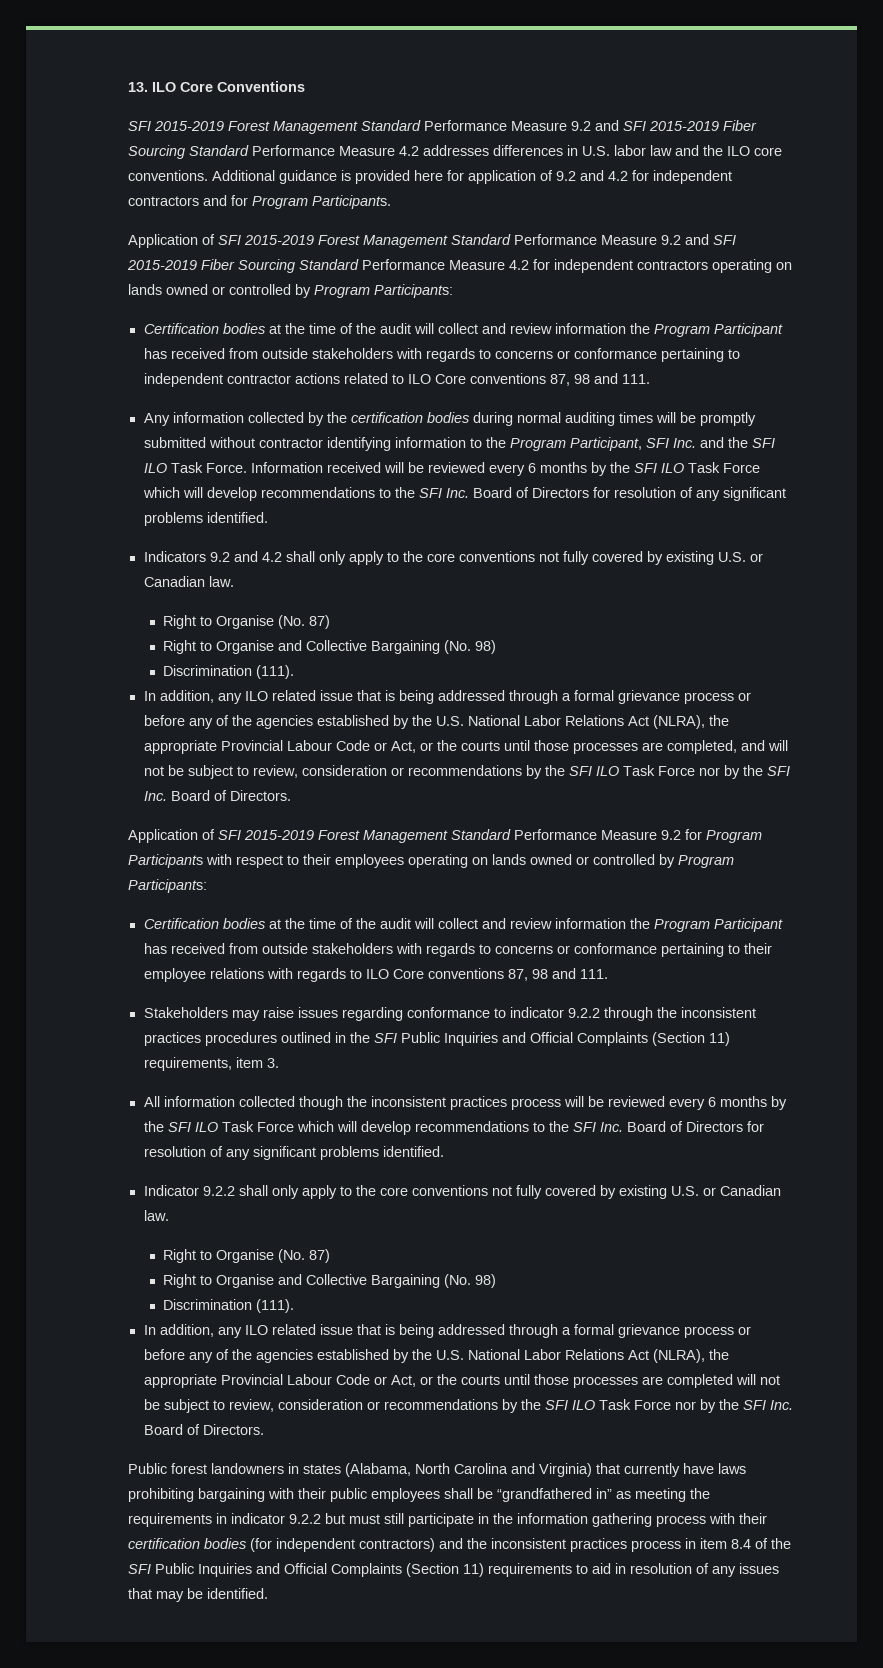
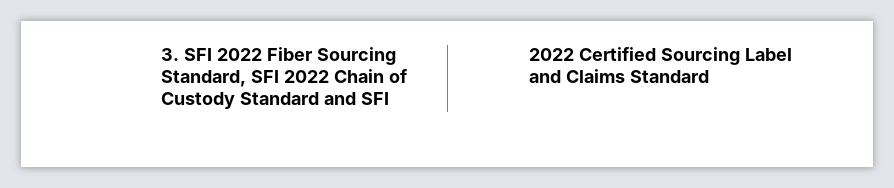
- 13. ILO Core Conventions
- SFI 2015-2019 Forest Management Standard Performance Measure 9.2 and SFI 2015-2019 Fiber Sourcing Standard Performance Measure 4.2 addresses differences in U.S. labor law and the ILO core conventions. Additional guidance is provided here for application of 9.2 and 4.2 for independent contractors and for Program Participants.
- Application of SFI 2015-2019 Forest Management Standard Performance Measure 9.2 and SFI 2015-2019 Fiber Sourcing Standard Performance Measure 4.2 for independent contractors operating on lands owned or controlled by Program Participants:
- Certification bodies at the time of the audit will collect and review information the Program Participant has received from outside stakeholders with regards to concerns or conformance pertaining to independent contractor actions related to ILO Core conventions 87, 98 and 111.
- Any information collected by the certification bodies during normal auditing times will be promptly submitted without contractor identifying information to the Program Participant, SFI Inc. and the SFI ILO Task Force. Information received will be reviewed every 6 months by the SFI ILO Task Force which will develop recommendations to the SFI Inc. Board of Directors for resolution of any significant problems identified.
- Indicators 9.2 and 4.2 shall only apply to the core conventions not fully covered by existing U.S. or Canadian law.
- Right to Organise (No. 87)
- Right to Organise and Collective Bargaining (No. 98)
- Discrimination (111).
- In addition, any ILO related issue that is being addressed through a formal grievance process or before any of the agencies established by the U.S. National Labor Relations Act (NLRA), the appropriate Provincial Labour Code or Act, or the courts until those processes are completed, and will not be subject to review, consideration or recommendations by the SFI ILO Task Force nor by the SFI Inc. Board of Directors.
- Application of SFI 2015-2019 Forest Management Standard Performance Measure 9.2 for Program Participants with respect to their employees operating on lands owned or controlled by Program Participants:
- Certification bodies at the time of the audit will collect and review information the Program Participant has received from outside stakeholders with regards to concerns or conformance pertaining to their employee relations with regards to ILO Core conventions 87, 98 and 111.
- Stakeholders may raise issues regarding conformance to indicator 9.2.2 through the inconsistent practices procedures outlined in the SFI Public Inquiries and Official Complaints (Section 11) requirements, item 3.
- All information collected though the inconsistent practices process will be reviewed every 6 months by the SFI ILO Task Force which will develop recommendations to the SFI Inc. Board of Directors for resolution of any significant problems identified.
- Indicator 9.2.2 shall only apply to the core conventions not fully covered by existing U.S. or Canadian law.
- Right to Organise (No. 87)
- Right to Organise and Collective Bargaining (No. 98)
- Discrimination (111).
- In addition, any ILO related issue that is being addressed through a formal grievance process or before any of the agencies established by the U.S. National Labor Relations Act (NLRA), the appropriate Provincial Labour Code or Act, or the courts until those processes are completed will not be subject to review, consideration or recommendations by the SFI ILO Task Force nor by the SFI Inc. Board of Directors.
- Public forest landowners in states (Alabama, North Carolina and Virginia) that currently have laws prohibiting bargaining with their public employees shall be “grandfathered in” as meeting the requirements in indicator 9.2.2 but must still participate in the information gathering process with their certification bodies (for independent contractors) and the inconsistent practices process in item 8.4 of the SFI Public Inquiries and Official Complaints (Section 11) requirements to aid in resolution of any issues that may be identified.
+ 3. SFI 2022 Fiber Sourcing Standard, SFI 2022 Chain of Custody Standard and SFI 2022 Certified Sourcing Label and Claims Standard

